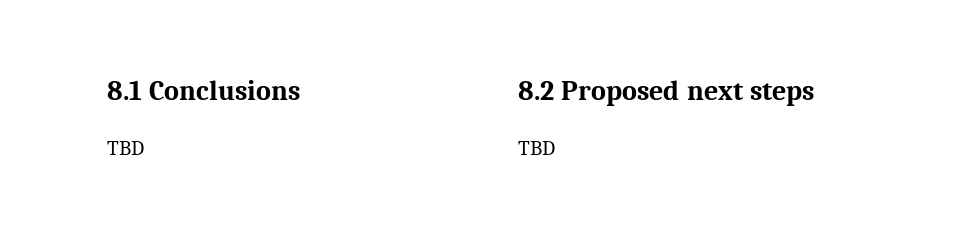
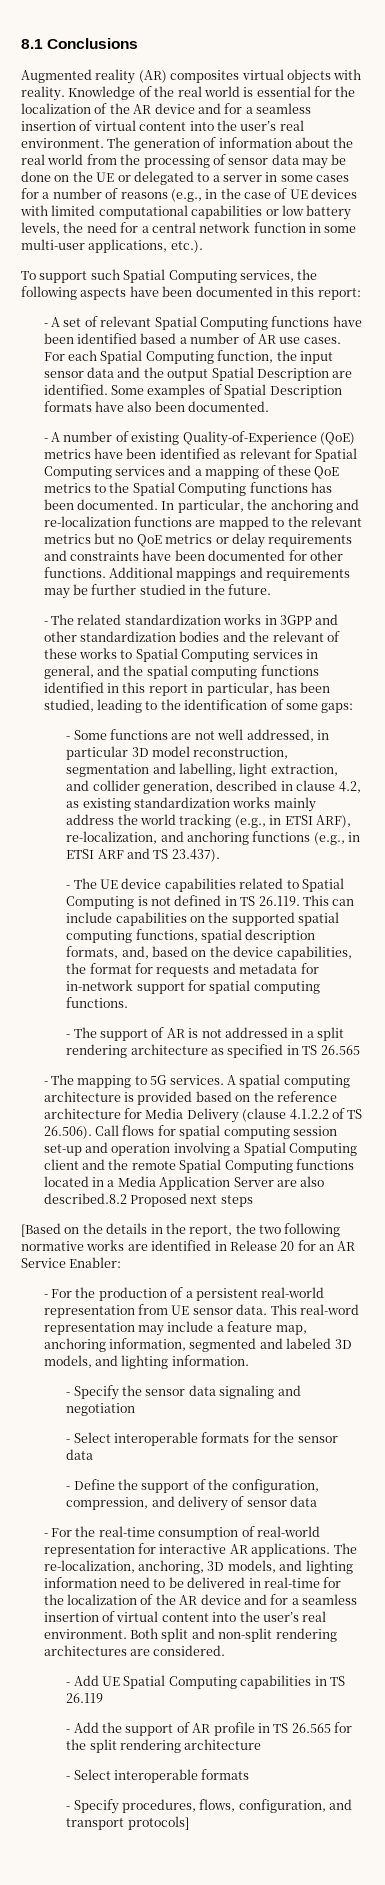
  8.1 Conclusions
- TBD
- 8.2 Proposed next steps
- TBD
+ Augmented reality (AR) composites virtual objects with reality. Knowledge of the real world is essential for the localization of the AR device and for a seamless insertion of virtual content into the user’s real environment. The generation of information about the real world from the processing of sensor data may be done on the UE or delegated to a server in some cases for a number of reasons (e.g., in the case of UE devices with limited computational capabilities or low battery levels, the need for a central network function in some multi-user applications, etc.).
+ To support such Spatial Computing services, the following aspects have been documented in this report:
+ - A set of relevant Spatial Computing functions have been identified based a number of AR use cases. For each Spatial Computing function, the input sensor data and the output Spatial Description are identified. Some examples of Spatial Description formats have also been documented.
+ - A number of existing Quality-of-Experience (QoE) metrics have been identified as relevant for Spatial Computing services and a mapping of these QoE metrics to the Spatial Computing functions has been documented. In particular, the anchoring and re-localization functions are mapped to the relevant metrics but no QoE metrics or delay requirements and constraints have been documented for other functions. Additional mappings and requirements may be further studied in the future.
+ - The related standardization works in 3GPP and other standardization bodies and the relevant of these works to Spatial Computing services in general, and the spatial computing functions identified in this report in particular, has been studied, leading to the identification of some gaps:
+ - Some functions are not well addressed, in particular 3D model reconstruction, segmentation and labelling, light extraction, and collider generation, described in clause 4.2, as existing standardization works mainly address the world tracking (e.g., in ETSI ARF), re-localization, and anchoring functions (e.g., in ETSI ARF and TS 23.437).
+ - The UE device capabilities related to Spatial Computing is not defined in TS 26.119. This can include capabilities on the supported spatial computing functions, spatial description formats, and, based on the device capabilities, the format for requests and metadata for in-network support for spatial computing functions.
+ - The support of AR is not addressed in a split rendering architecture as specified in TS 26.565
+ - The mapping to 5G services. A spatial computing architecture is provided based on the reference architecture for Media Delivery (clause 4.1.2.2 of TS 26.506). Call flows for spatial computing session set-up and operation involving a Spatial Computing client and the remote Spatial Computing functions located in a Media Application Server are also described.8.2 Proposed next steps
+ [Based on the details in the report, the two following normative works are identified in Release 20 for an AR Service Enabler:
+ - For the production of a persistent real-world representation from UE sensor data. This real-word representation may include a feature map, anchoring information, segmented and labeled 3D models, and lighting information.
+ - Specify the sensor data signaling and negotiation
+ - Select interoperable formats for the sensor data
+ - Define the support of the configuration, compression, and delivery of sensor data
+ - For the real-time consumption of real-world representation for interactive AR applications. The re-localization, anchoring, 3D models, and lighting information need to be delivered in real-time for the localization of the AR device and for a seamless insertion of virtual content into the user’s real environment. Both split and non-split rendering architectures are considered.
+ - Add UE Spatial Computing capabilities in TS 26.119
+ - Add the support of AR profile in TS 26.565 for the split rendering architecture
+ - Select interoperable formats
+ - Specify procedures, flows, configuration, and transport protocols]

